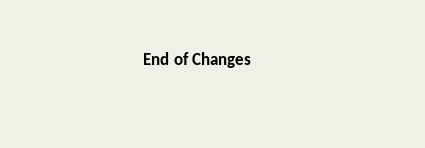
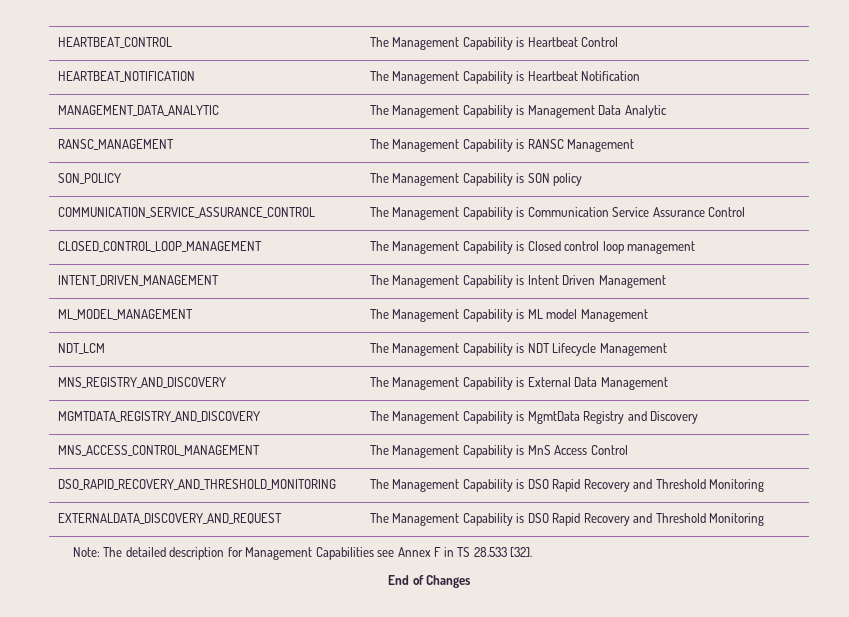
+ HEARTBEAT_CONTROL | The Management Capability is Heartbeat Control
+ HEARTBEAT_NOTIFICATION | The Management Capability is Heartbeat Notification
+ MANAGEMENT_DATA_ANALYTIC | The Management Capability is Management Data Analytic
+ RANSC_MANAGEMENT | The Management Capability is RANSC Management
+ SON_POLICY | The Management Capability is SON policy
+ COMMUNICATION_SERVICE_ASSURANCE_CONTROL | The Management Capability is Communication Service Assurance Control
+ CLOSED_CONTROL_LOOP_MANAGEMENT | The Management Capability is Closed control loop management
+ INTENT_DRIVEN_MANAGEMENT | The Management Capability is Intent Driven Management
+ ML_MODEL_MANAGEMENT | The Management Capability is ML model Management
+ NDT_LCM | The Management Capability is NDT Lifecycle Management
+ MNS_REGISTRY_AND_DISCOVERY | The Management Capability is External Data Management
+ MGMTDATA_REGISTRY_AND_DISCOVERY | The Management Capability is MgmtData Registry and Discovery
+ MNS_ACCESS_CONTROL_MANAGEMENT | The Management Capability is MnS Access Control
+ DSO_RAPID_RECOVERY_AND_THRESHOLD_MONITORING | The Management Capability is DSO Rapid Recovery and Threshold Monitoring
+ EXTERNALDATA_DISCOVERY_AND_REQUEST | The Management Capability is DSO Rapid Recovery and Threshold Monitoring
+ Note: The detailed description for Management Capabilities see Annex F in TS 28.533 [32].

